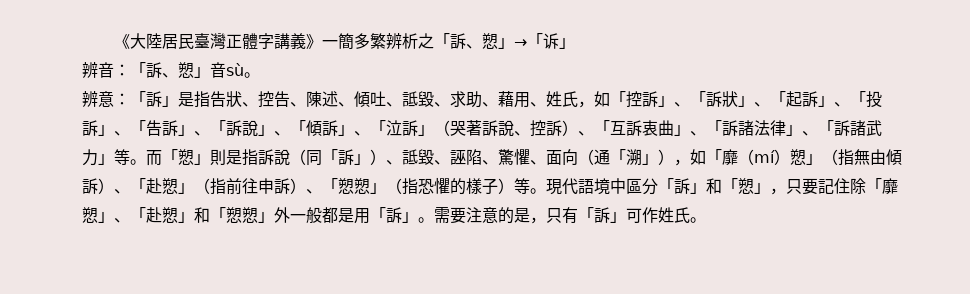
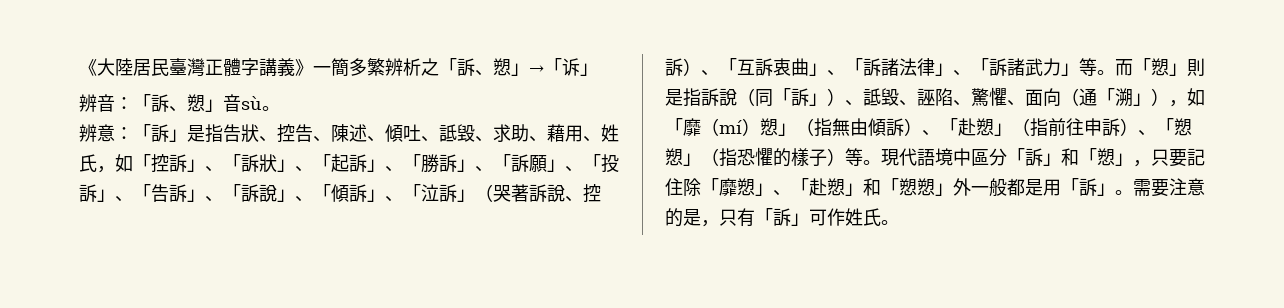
- 辨意：「訴」是指告狀、控告、陳述、傾吐、詆毀、求助、藉用、姓氏，如「控訴」、「訴狀」、「起訴」、「投訴」、「告訴」、「訴說」、「傾訴」、「泣訴」（哭著訴說、控訴）、「互訴衷曲」、「訴諸法律」、「訴諸武力」等。
+ 辨意：「訴」是指告狀、控告、陳述、傾吐、詆毀、求助、藉用、姓氏，如「控訴」、「訴狀」、「起訴」、「勝訴」、「訴願」、「投訴」、「告訴」、「訴說」、「傾訴」、「泣訴」（哭著訴說、控訴）、「互訴衷曲」、「訴諸法律」、「訴諸武力」等。

